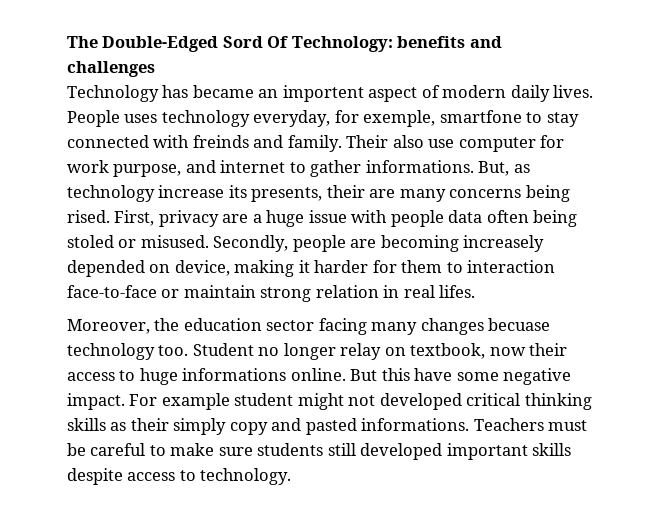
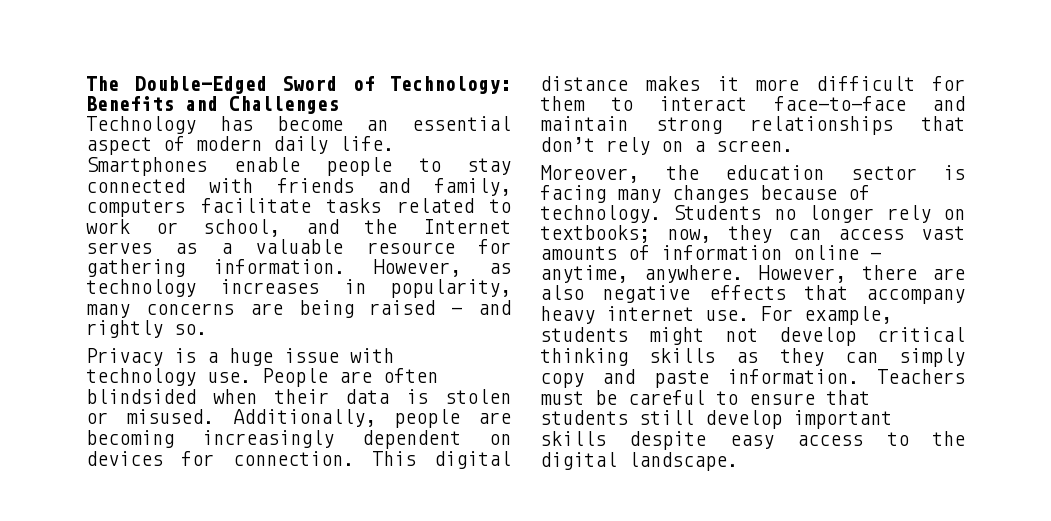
- The Double-Edged Sord Of Technology: benefits and challenges
+ The Double-Edged Sword of Technology: Benefits and Challenges
- Technology has became an importent aspect of modern daily lives. People uses technology everyday, for exemple, smartfone to stay connected with freinds and family. Their also use computer for work purpose, and internet to gather informations. But, as technology increase its presents, their are many concerns being rised. First, privacy are a huge issue with people data often being stoled or misused.
+ Technology has become an essential aspect of modern daily life. Smartphones enable people to stay connected with friends and family, computers facilitate tasks related to work or school, and the Internet serves as a valuable resource for gathering information. However, as technology increases in popularity, many concerns are being raised — and rightly so.
+ Privacy is a huge issue with technology use. People are often blindsided when their data is stolen or misused.
- Secondly, people are becoming increasely depended on device, making it harder for them to interaction face-to-face or maintain strong relation in real lifes.
+ Additionally, people are becoming increasingly dependent on devices for connection. This digital distance makes it more difficult for them to interact face-to-face and maintain strong relationships that don’t rely on a screen.
- Moreover, the education sector facing many changes becuase technology too. Student no longer relay on textbook, now their access to huge informations online. But this have some negative impact. For example student might not developed critical thinking skills as their simply copy and pasted informations.
+ Moreover, the education sector is facing many changes because of technology. Students no longer rely on textbooks; now, they can access vast amounts of information online — anytime, anywhere. However, there are also negative effects that accompany heavy internet use. For example, students might not develop critical thinking skills as they can simply copy and paste information.
- Teachers must be careful to make sure students still developed important skills despite access to technology.
+ Teachers must be careful to ensure that students still develop important skills despite easy access to the digital landscape.

